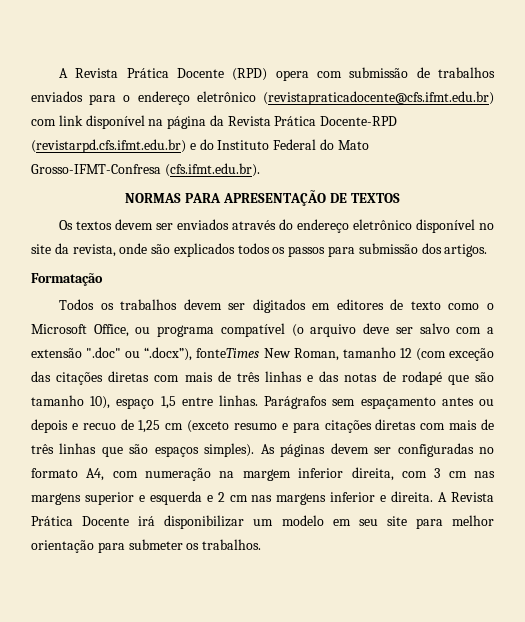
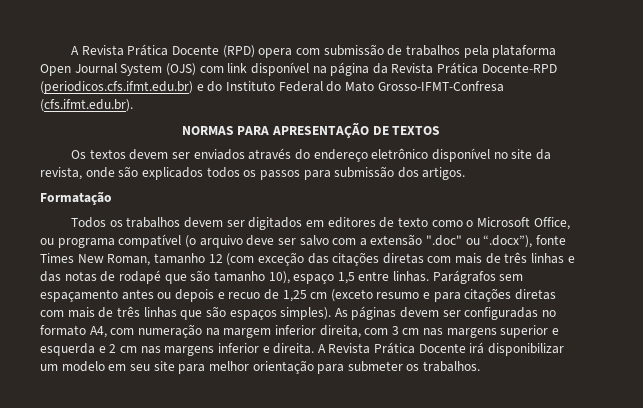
- A Revista Prática Docente (RPD) opera com submissão de trabalhos enviados para o endereço eletrônico (revistapraticadocente@cfs.ifmt.edu.br) com link disponível na página da Revista Prática Docente-RPD (revistarpd.cfs.ifmt.edu.br) e do Instituto Federal do Mato Grosso-IFMT-Confresa (cfs.ifmt.edu.br).
+ A Revista Prática Docente (RPD) opera com submissão de trabalhos pela plataforma Open Journal System (OJS) com link disponível na página da Revista Prática Docente-RPD (periodicos.cfs.ifmt.edu.br) e do Instituto Federal do Mato Grosso-IFMT-Confresa (cfs.ifmt.edu.br).
- Todos os trabalhos devem ser digitados em editores de texto como o Microsoft Office, ou programa compatível (o arquivo deve ser salvo com a extensão ".doc" ou “.docx”), fonteTimes New Roman, tamanho 12 (com exceção das citações diretas com mais de três linhas e das notas de rodapé que são tamanho 10), espaço 1,5 entre linhas.
+ Todos os trabalhos devem ser digitados em editores de texto como o Microsoft Office, ou programa compatível (o arquivo deve ser salvo com a extensão ".doc" ou “.docx”), fonte Times New Roman, tamanho 12 (com exceção das citações diretas com mais de três linhas e das notas de rodapé que são tamanho 10), espaço 1,5 entre linhas.

